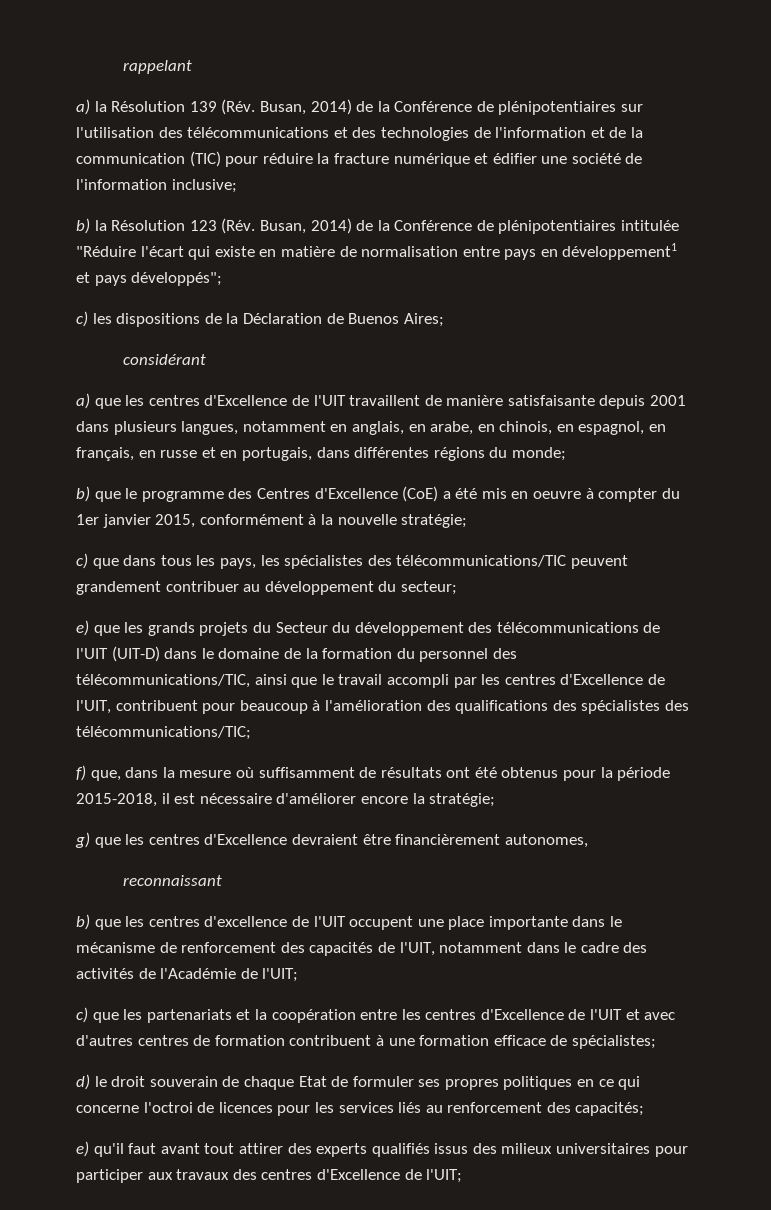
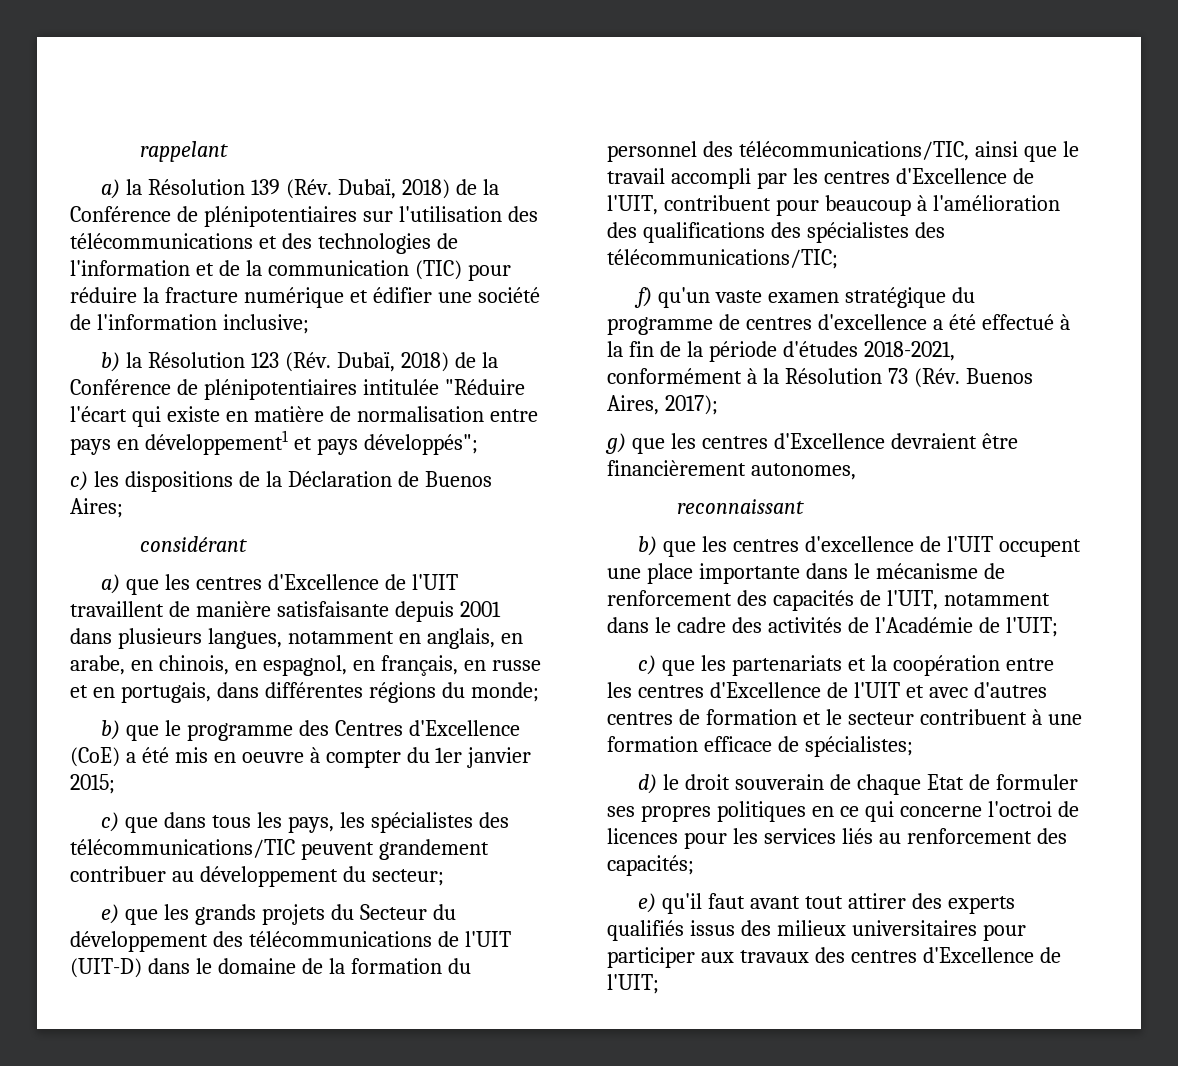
- a) la Résolution 139 (Rév. Busan, 2014) de la Conférence de plénipotentiaires sur l'utilisation des télécommunications et des technologies de l'information et de la communication (TIC) pour réduire la fracture numérique et édifier une société de l'information inclusive;
+ a) la Résolution 139 (Rév. Dubaï, 2018) de la Conférence de plénipotentiaires sur l'utilisation des télécommunications et des technologies de l'information et de la communication (TIC) pour réduire la fracture numérique et édifier une société de l'information inclusive;
- b) la Résolution 123 (Rév. Busan, 2014) de la Conférence de plénipotentiaires intitulée "Réduire l'écart qui existe en matière de normalisation entre pays en développement1 et pays développés";
+ b) la Résolution 123 (Rév. Dubaï, 2018) de la Conférence de plénipotentiaires intitulée "Réduire l'écart qui existe en matière de normalisation entre pays en développement1 et pays développés";
- b) que le programme des Centres d'Excellence (CoE) a été mis en oeuvre à compter du 1er janvier 2015, conformément à la nouvelle stratégie;
+ b) que le programme des Centres d'Excellence (CoE) a été mis en oeuvre à compter du 1er janvier 2015;
- f) que, dans la mesure où suffisamment de résultats ont été obtenus pour la période 2015-2018, il est nécessaire d'améliorer encore la stratégie;
+ f) qu'un vaste examen stratégique du programme de centres d'excellence a été effectué à la fin de la période d'études 2018-2021, conformément à la Résolution 73 (Rév. Buenos Aires, 2017);
- c) que les partenariats et la coopération entre les centres d'Excellence de l'UIT et avec d'autres centres de formation contribuent à une formation efficace de spécialistes;
+ c) que les partenariats et la coopération entre les centres d'Excellence de l'UIT et avec d'autres centres de formation et le secteur contribuent à une formation efficace de spécialistes;

